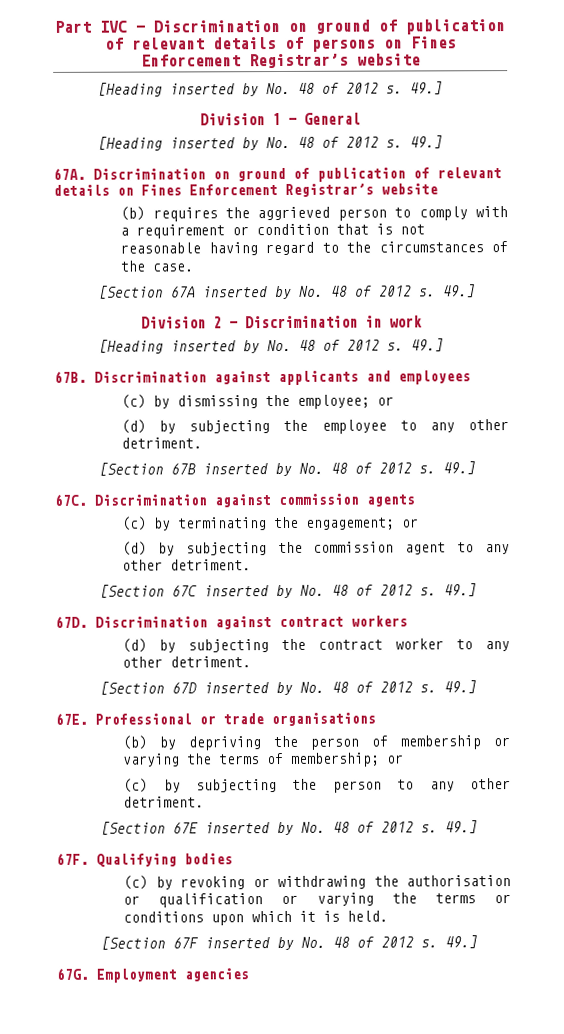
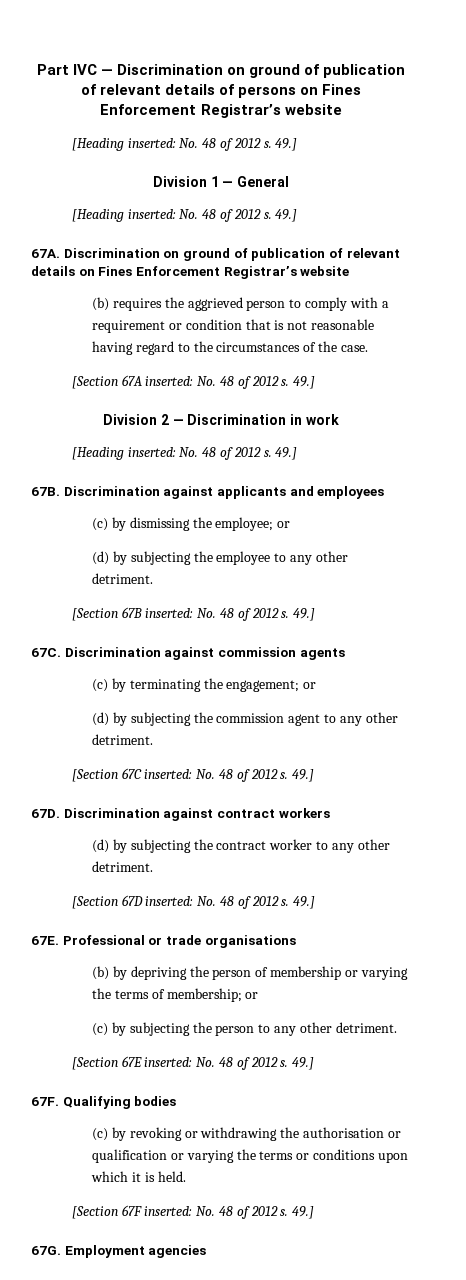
  Part IVC — Discrimination on ground of publication of relevant details of persons on Fines Enforcement Registrar’s website
- [Heading inserted by No. 48 of 2012 s.
+ [Heading inserted: No. 48 of 2012 s.
  Division 1 — General
- [Heading inserted by No. 48 of 2012 s.
+ [Heading inserted: No. 48 of 2012 s.
- [Section 67A inserted by No. 48 of 2012 s.
+ [Section 67A inserted: No. 48 of 2012 s.
  Division 2 — Discrimination in work
- [Heading inserted by No. 48 of 2012 s.
+ [Heading inserted: No. 48 of 2012 s.
- [Section 67B inserted by No. 48 of 2012 s.
+ [Section 67B inserted: No. 48 of 2012 s.
- [Section 67C inserted by No. 48 of 2012 s.
+ [Section 67C inserted: No. 48 of 2012 s.
- [Section 67D inserted by No. 48 of 2012 s.
+ [Section 67D inserted: No. 48 of 2012 s.
- [Section 67E inserted by No. 48 of 2012 s.
+ [Section 67E inserted: No. 48 of 2012 s.
- [Section 67F inserted by No. 48 of 2012 s.
+ [Section 67F inserted: No. 48 of 2012 s.

